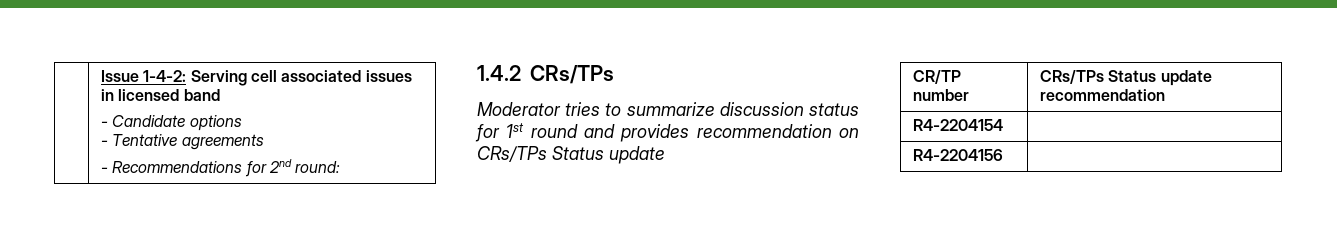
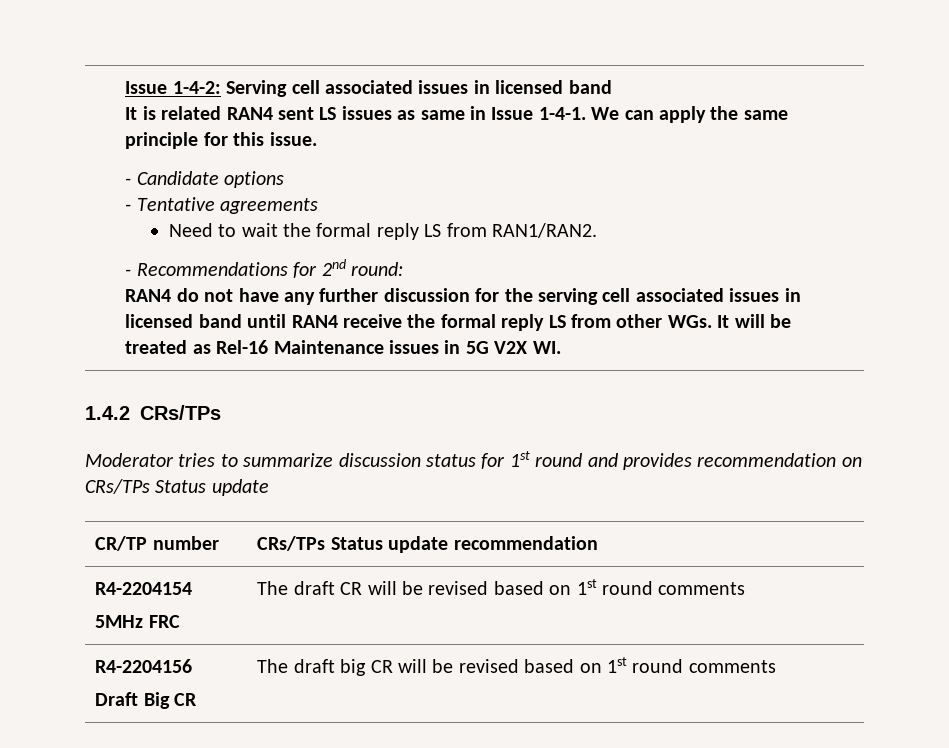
+ It is related RAN4 sent LS issues as same in Issue 1-4-1. We can apply the same principle for this issue.
+ Need to wait the formal reply LS from RAN1/RAN2.
+ RAN4 do not have any further discussion for the serving cell associated issues in licensed band until RAN4 receive the formal reply LS from other WGs. It will be treated as Rel-16 Maintenance issues in 5G V2X WI.
- R4-2204154 |
- R4-2204156 |
+ R4-2204154
+ 5MHz FRC | The draft CR will be revised based on 1st round comments
+ R4-2204156
+ Draft Big CR | The draft big CR will be revised based on 1st round comments

